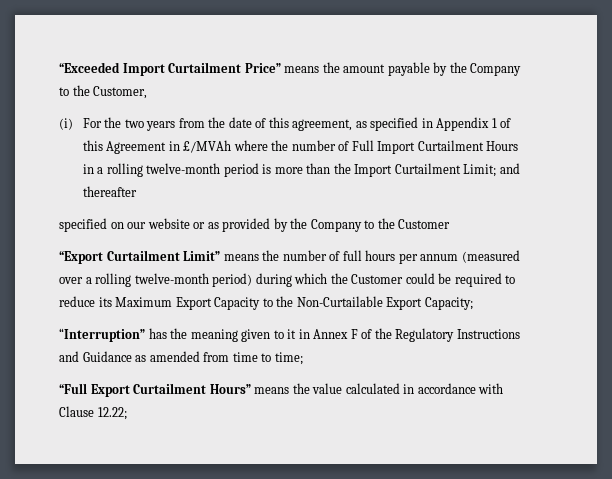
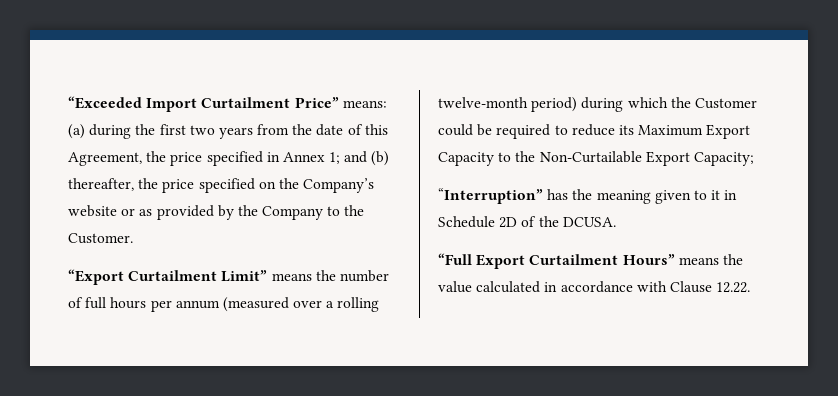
- “Exceeded Import Curtailment Price” means the amount payable by the Company to the Customer,
- (i) For the two years from the date of this agreement, as specified in Appendix 1 of this Agreement in £/MVAh where the number of Full Import Curtailment Hours in a rolling twelve-month period is more than the Import Curtailment Limit; and thereafter
- specified on our website or as provided by the Company to the Customer
+ “Exceeded Import Curtailment Price” means: (a) during the first two years from the date of this Agreement, the price specified in Annex 1; and (b) thereafter, the price specified on the Company’s website or as provided by the Company to the Customer.
- “Interruption” has the meaning given to it in Annex F of the Regulatory Instructions and Guidance as amended from time to time;
+ “Interruption” has the meaning given to it in Schedule 2D of the DCUSA.
- “Full Export Curtailment Hours” means the value calculated in accordance with Clause 12.22;
+ “Full Export Curtailment Hours” means the value calculated in accordance with Clause 12.22.

